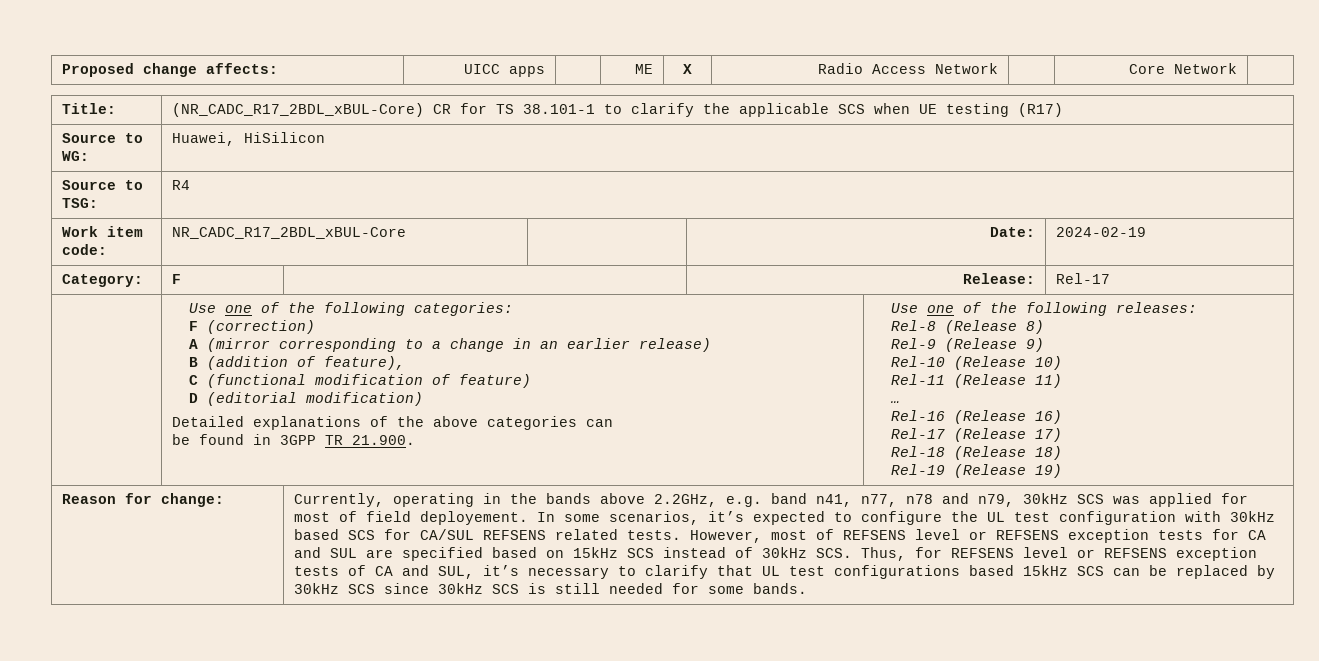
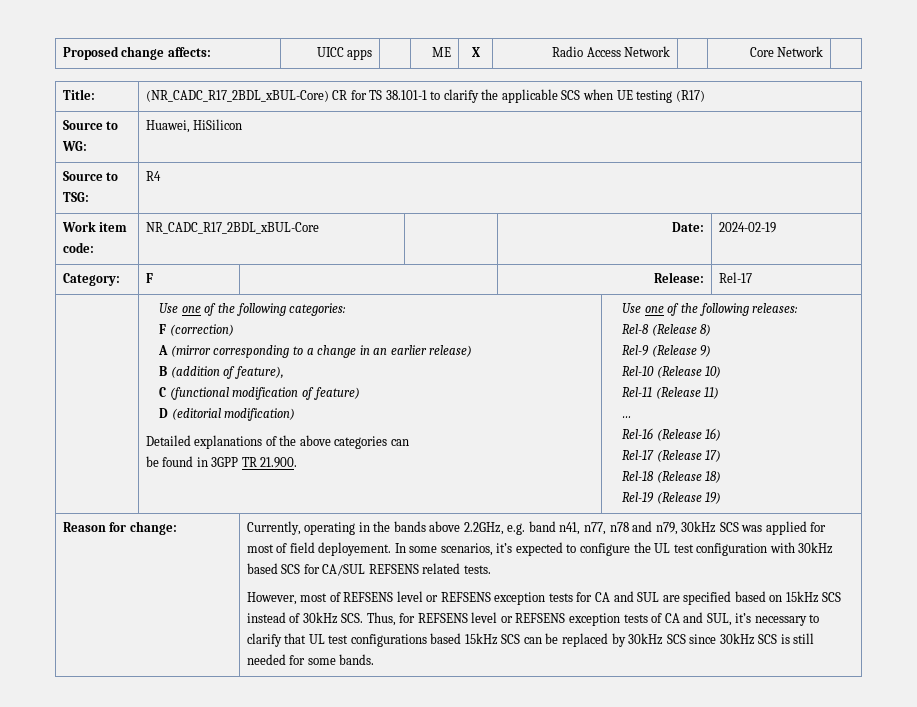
- In some scenarios, it’s expected to configure the UL test configuration with 30kHz based SCS for CA/SUL REFSENS related tests. However, most of REFSENS level or REFSENS exception tests for CA and SUL are specified based on 15kHz SCS instead of 30kHz SCS. Thus, for REFSENS level or REFSENS exception tests of CA and SUL, it’s necessary to clarify that UL test configurations based 15kHz SCS can be replaced by 30kHz SCS since 30kHz SCS is still needed for some bands.
+ In some scenarios, it’s expected to configure the UL test configuration with 30kHz based SCS for CA/SUL REFSENS related tests.
+ However, most of REFSENS level or REFSENS exception tests for CA and SUL are specified based on 15kHz SCS instead of 30kHz SCS. Thus, for REFSENS level or REFSENS exception tests of CA and SUL, it’s necessary to clarify that UL test configurations based 15kHz SCS can be replaced by 30kHz SCS since 30kHz SCS is still needed for some bands.

